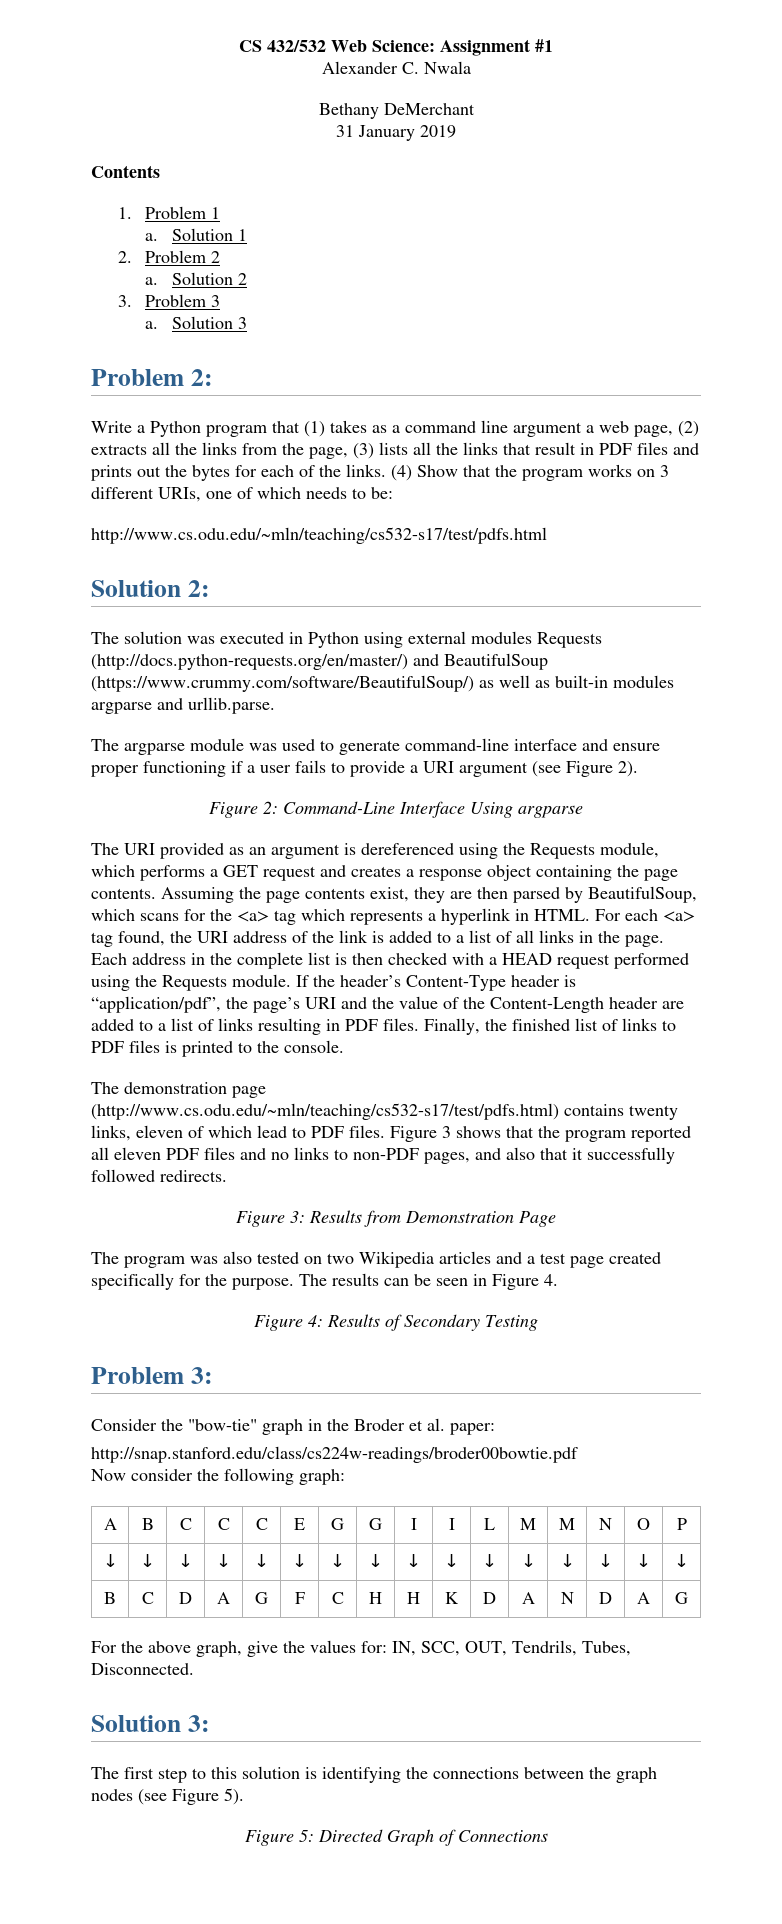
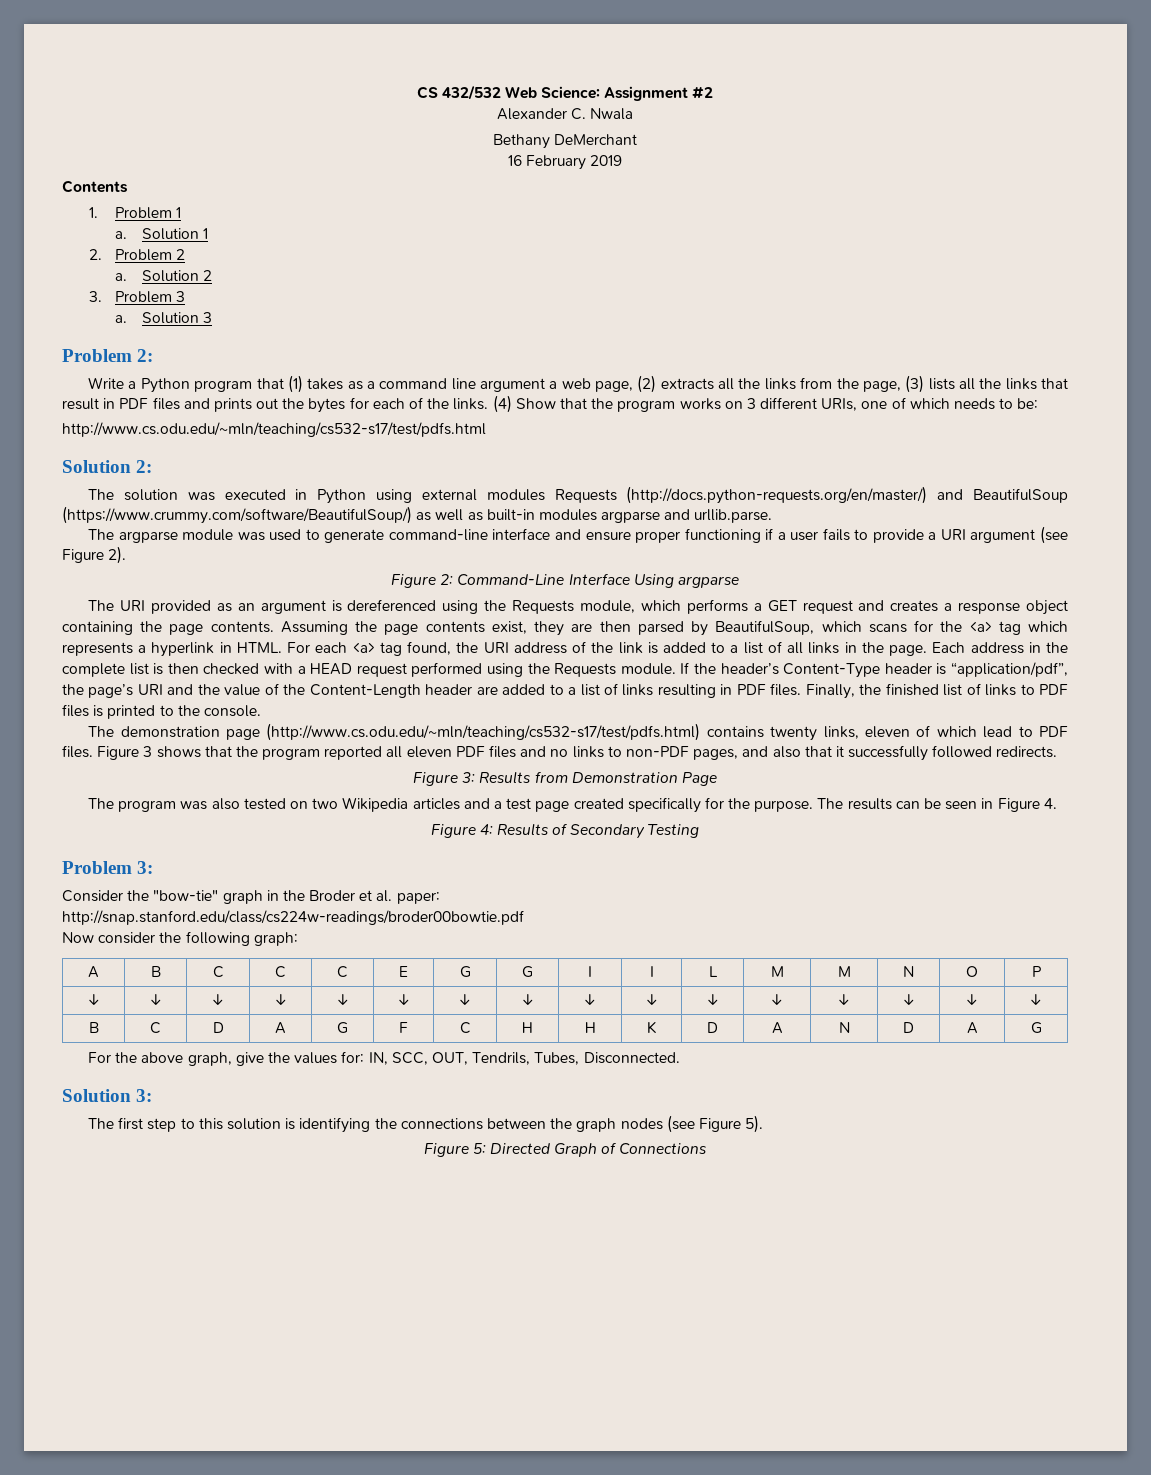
- CS 432/532 Web Science: Assignment #1
+ CS 432/532 Web Science: Assignment #2
- 31 January 2019
+ 16 February 2019

